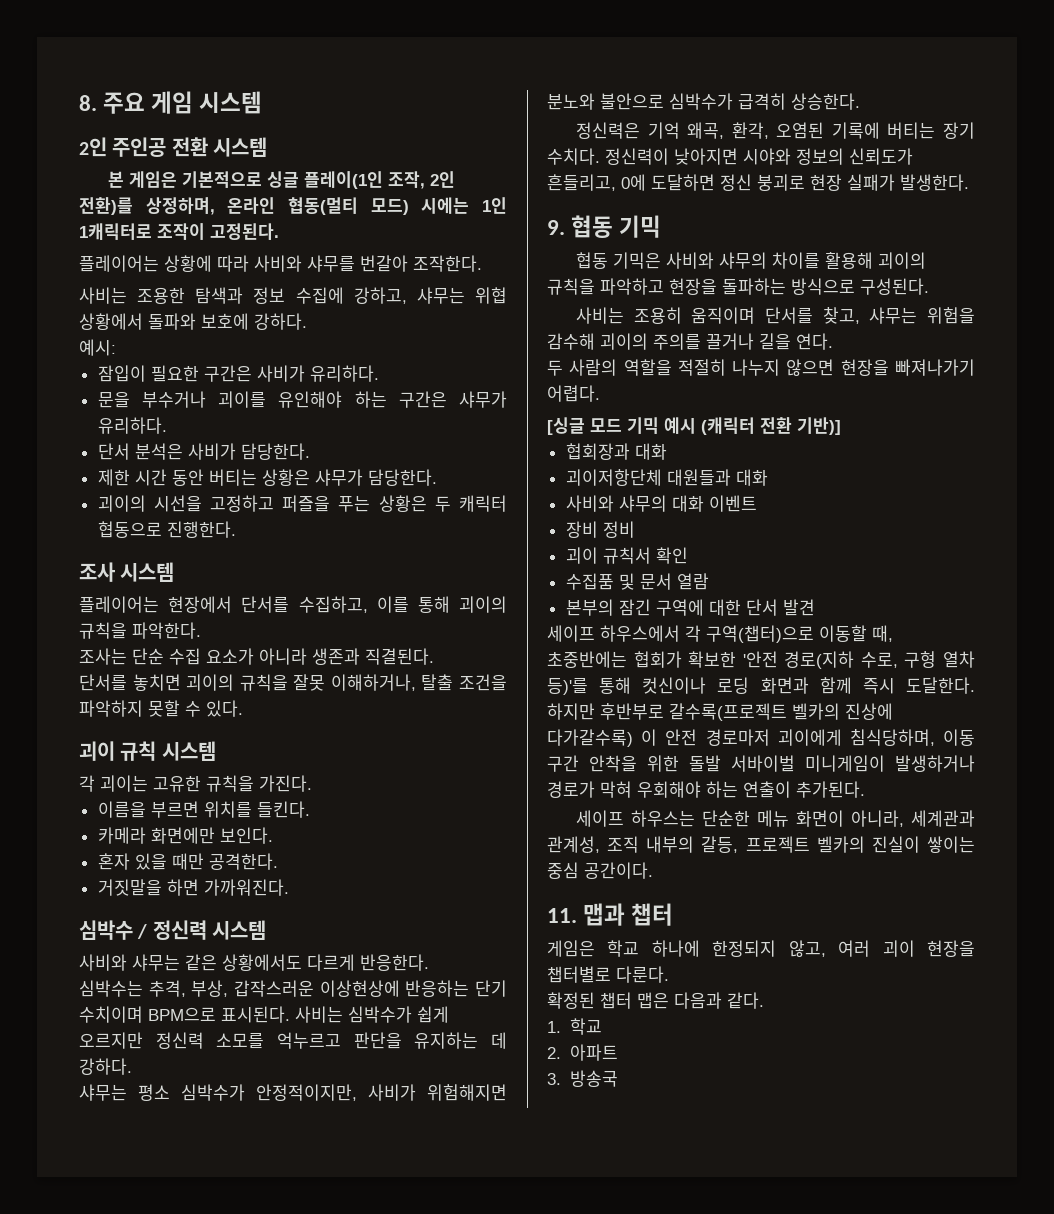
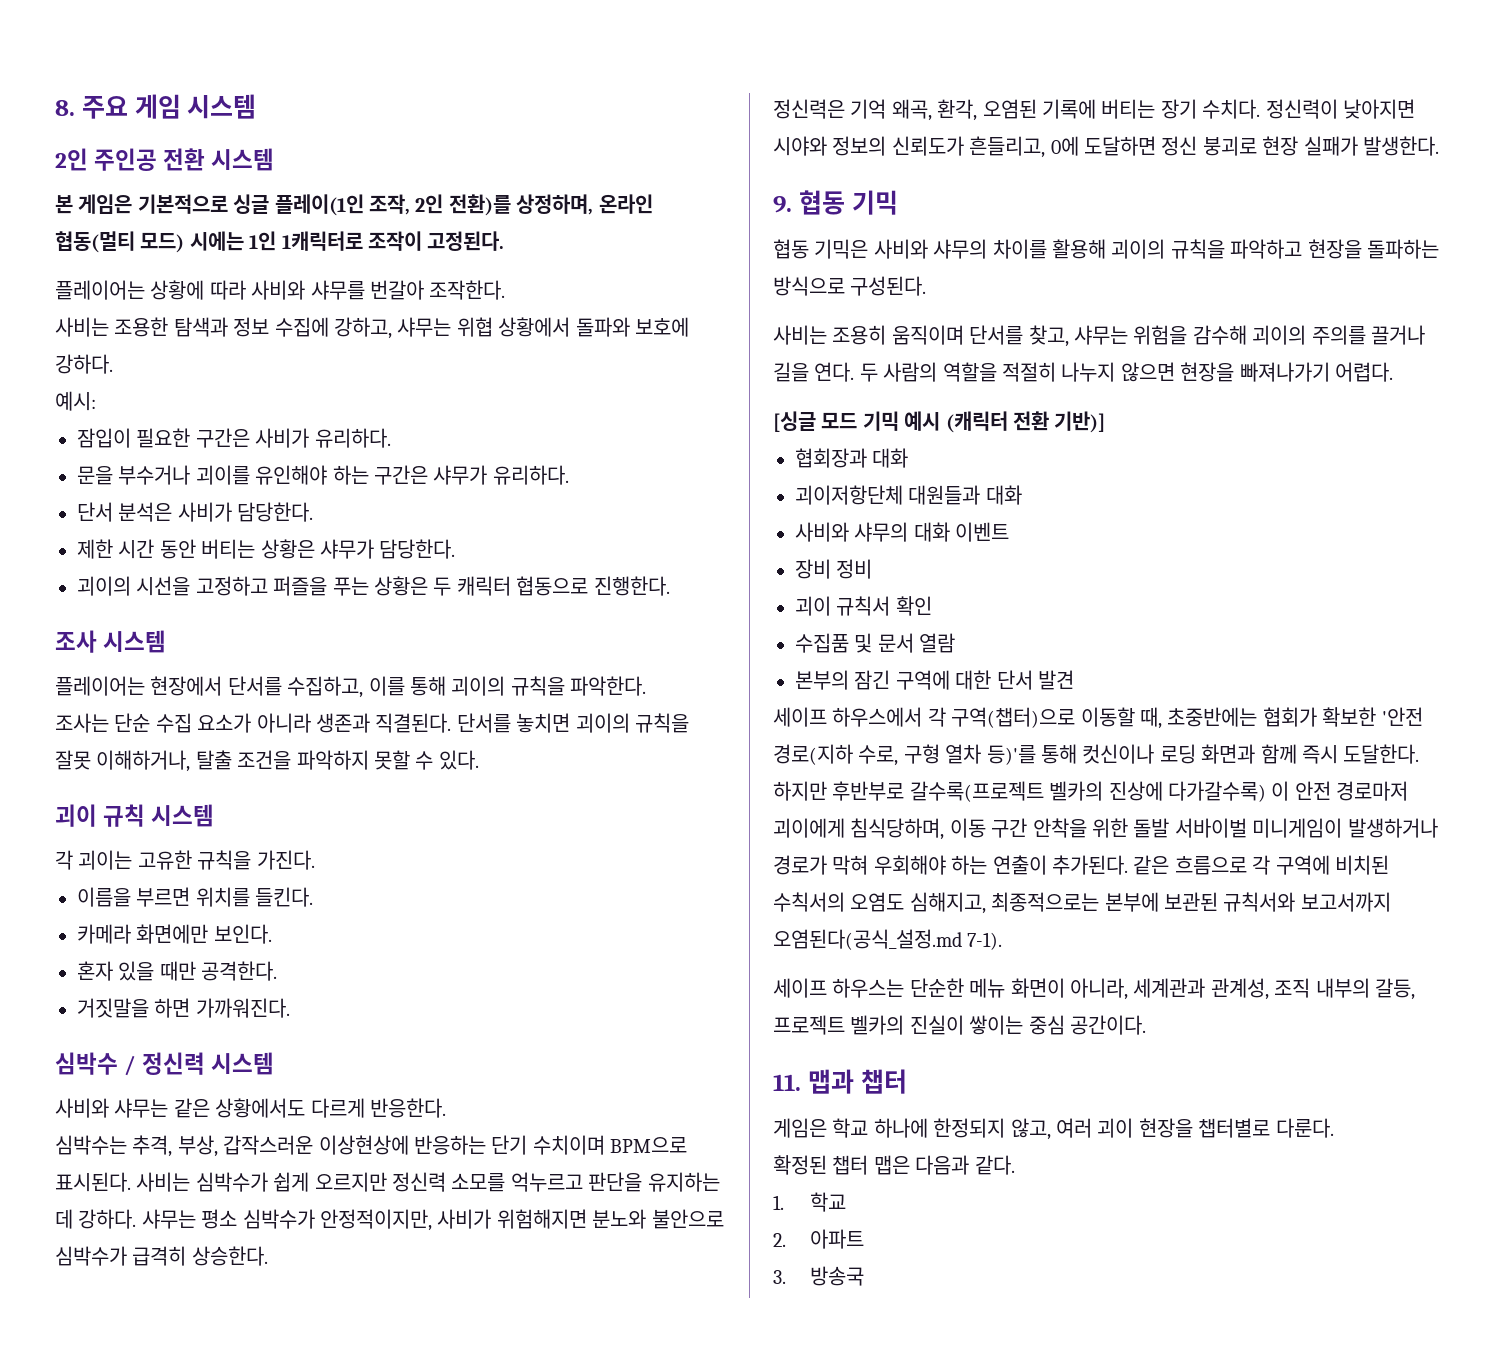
- 조사는 단순 수집 요소가 아니라 생존과 직결된다.
- 단서를 놓치면 괴이의 규칙을 잘못 이해하거나, 탈출 조건을 파악하지 못할 수 있다.
+ 조사는 단순 수집 요소가 아니라 생존과 직결된다. 단서를 놓치면 괴이의 규칙을 잘못 이해하거나, 탈출 조건을 파악하지 못할 수 있다.
- 사비는 심박수가 쉽게 오르지만 정신력 소모를 억누르고 판단을 유지하는 데 강하다.
- 샤무는 평소 심박수가 안정적이지만, 사비가 위험해지면 분노와 불안으로 심박수가 급격히 상승한다.
+ 사비는 심박수가 쉽게 오르지만 정신력 소모를 억누르고 판단을 유지하는 데 강하다. 샤무는 평소 심박수가 안정적이지만, 사비가 위험해지면 분노와 불안으로 심박수가 급격히 상승한다.
- 사비는 조용히 움직이며 단서를 찾고, 샤무는 위험을 감수해 괴이의 주의를 끌거나 길을 연다.
- 두 사람의 역할을 적절히 나누지 않으면 현장을 빠져나가기 어렵다.
+ 사비는 조용히 움직이며 단서를 찾고, 샤무는 위험을 감수해 괴이의 주의를 끌거나 길을 연다. 두 사람의 역할을 적절히 나누지 않으면 현장을 빠져나가기 어렵다.
+ 같은 흐름으로 각 구역에 비치된 수칙서의 오염도 심해지고, 최종적으로는 본부에 보관된 규칙서와 보고서까지 오염된다(공식_설정.md 7-1).

